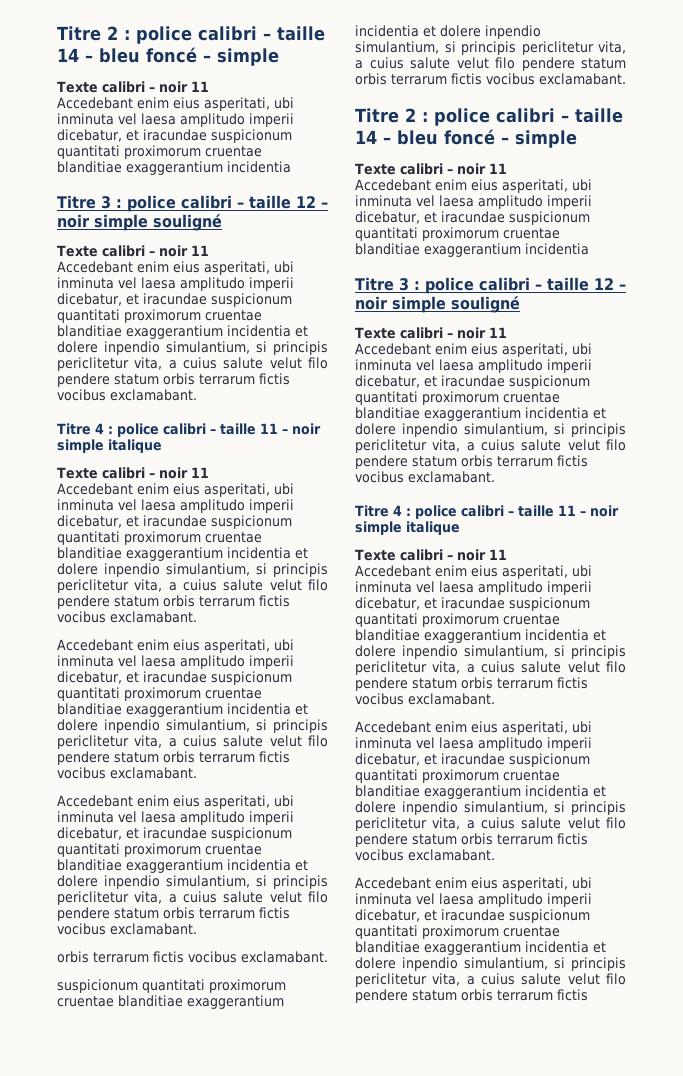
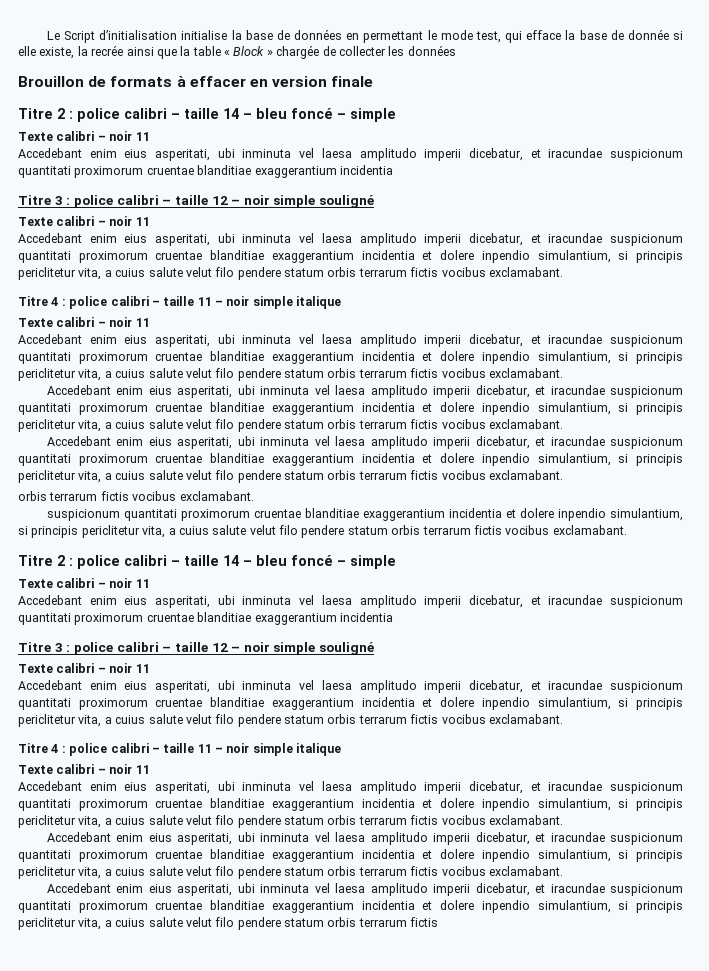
+ Le Script d’initialisation initialise la base de données en permettant le mode test, qui efface la base de donnée si elle existe, la recrée ainsi que la table « Block » chargée de collecter les données
+ Brouillon de formats à effacer en version finale

